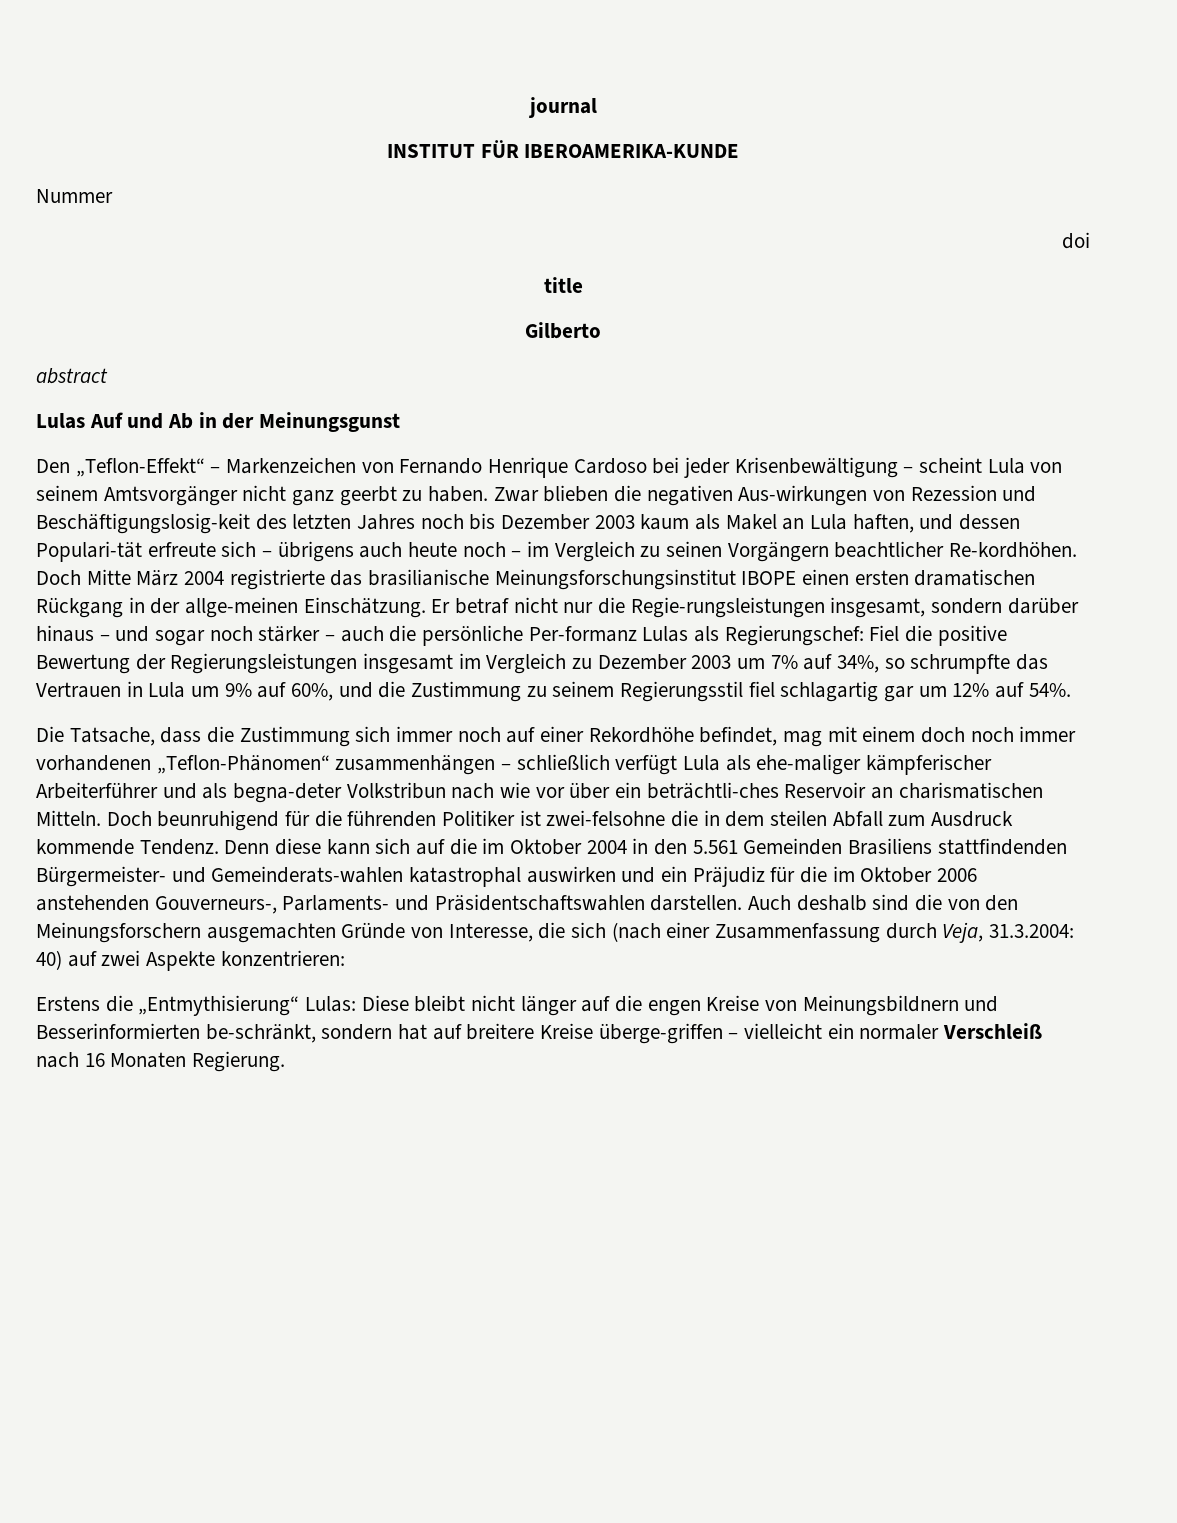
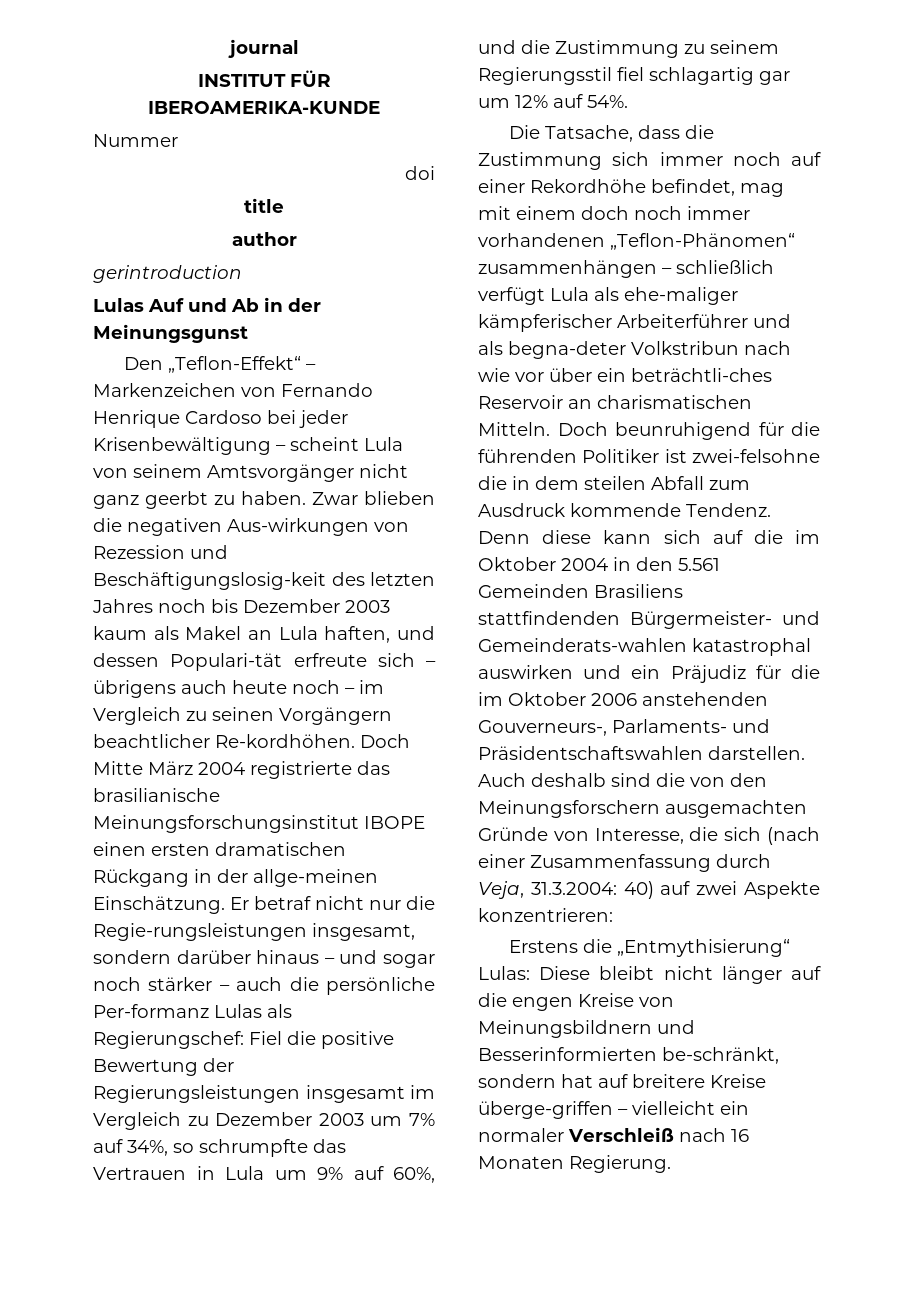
- Gilberto
- abstract
+ author
+ gerintroduction

